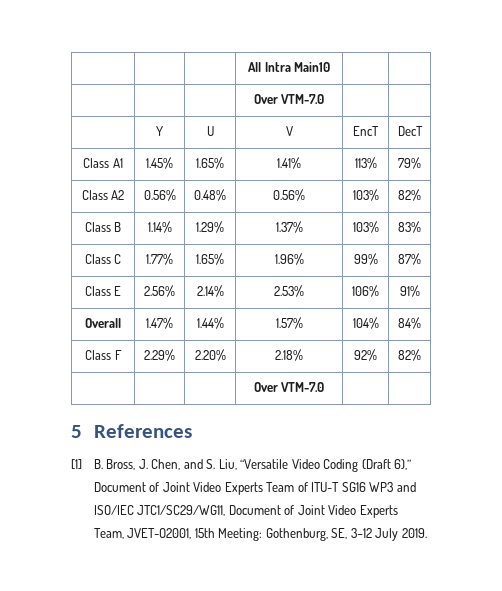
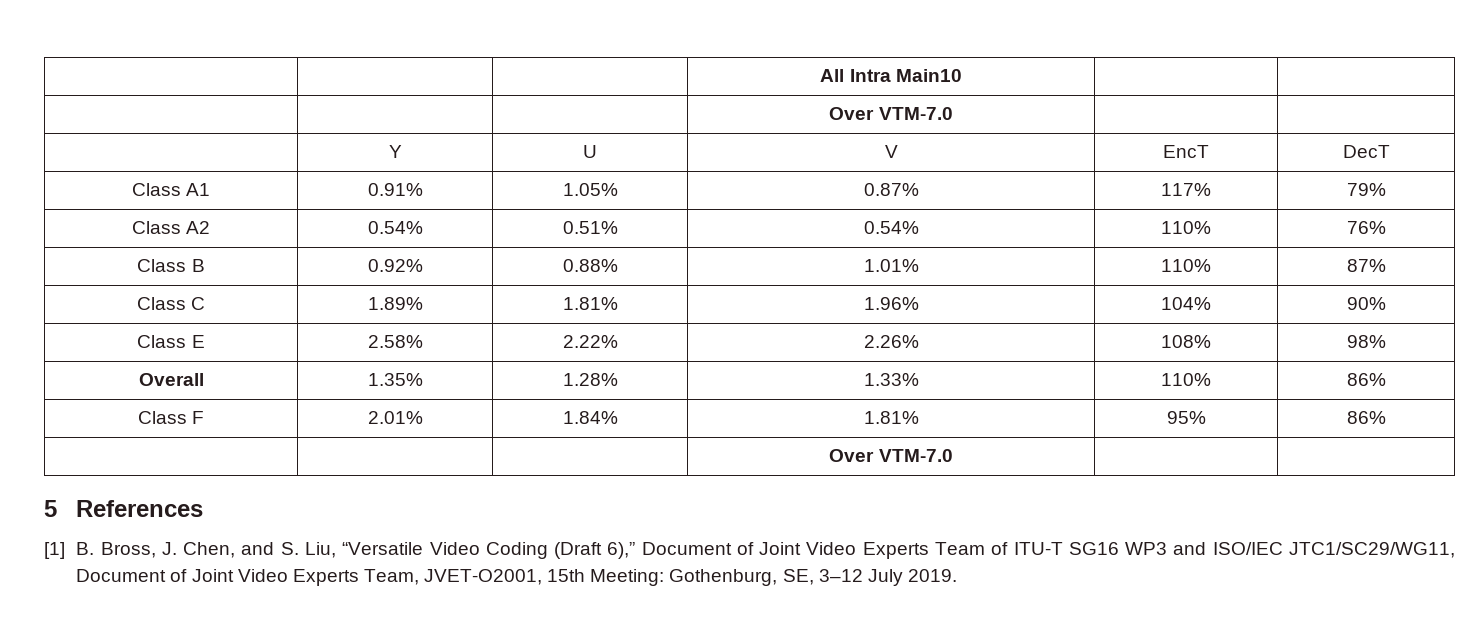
- Class A1 | 1.45% | 1.65% | 1.41% | 113% | 79%
+ Class A1 | 0.91% | 1.05% | 0.87% | 117% | 79%
- Class A2 | 0.56% | 0.48% | 0.56% | 103% | 82%
- Class B | 1.14% | 1.29% | 1.37% | 103% | 83%
+ Class A2 | 0.54% | 0.51% | 0.54% | 110% | 76%
+ Class B | 0.92% | 0.88% | 1.01% | 110% | 87%
- Class C | 1.77% | 1.65% | 1.96% | 99% | 87%
+ Class C | 1.89% | 1.81% | 1.96% | 104% | 90%
- Class E | 2.56% | 2.14% | 2.53% | 106% | 91%
- Overall | 1.47% | 1.44% | 1.57% | 104% | 84%
- Class F | 2.29% | 2.20% | 2.18% | 92% | 82%
+ Class E | 2.58% | 2.22% | 2.26% | 108% | 98%
+ Overall | 1.35% | 1.28% | 1.33% | 110% | 86%
+ Class F | 2.01% | 1.84% | 1.81% | 95% | 86%

